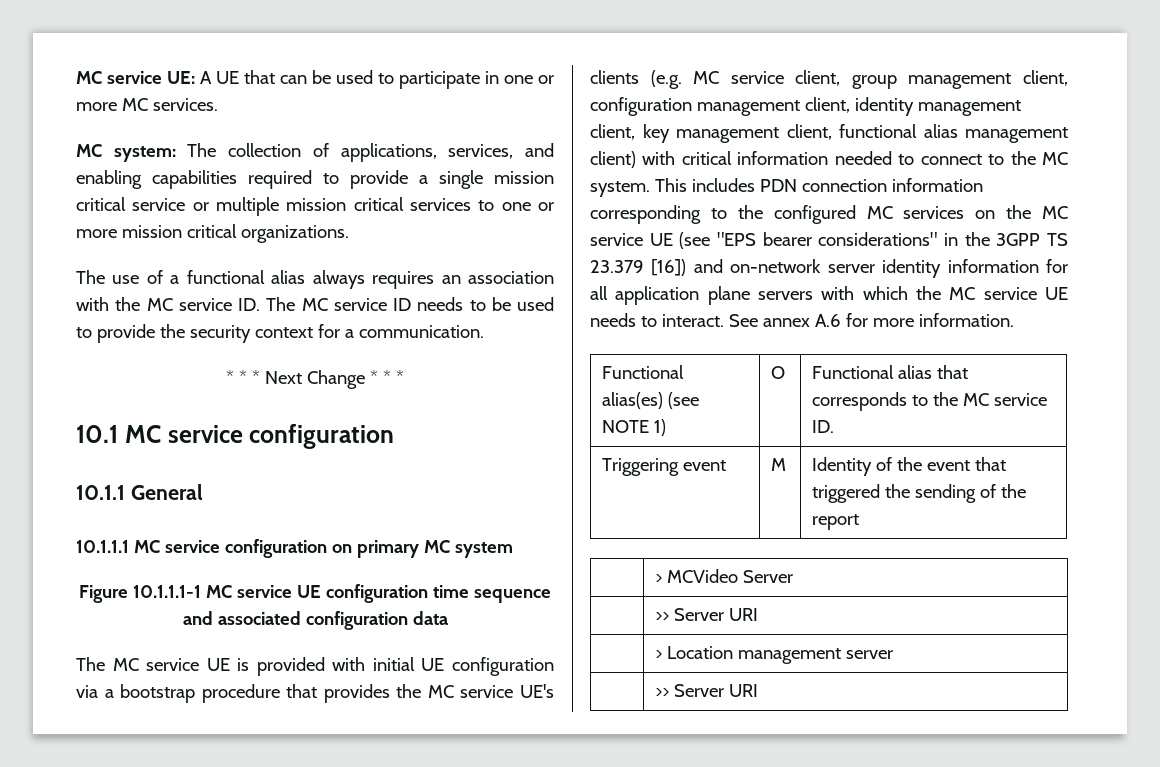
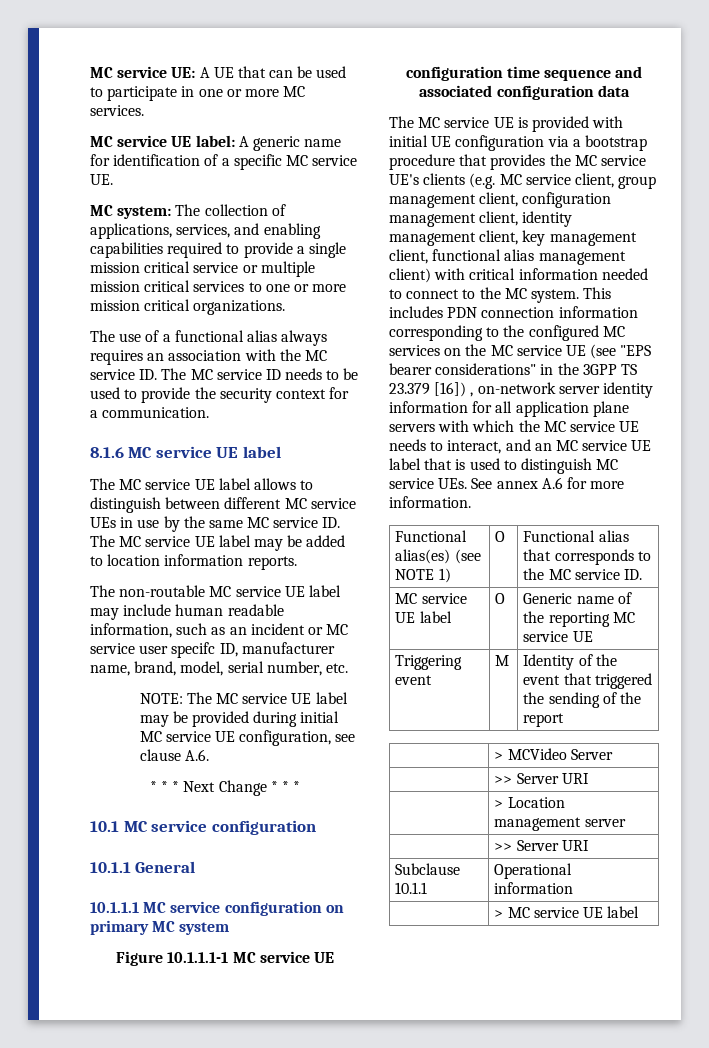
+ MC service UE label: A generic name for identification of a specific MC service UE.
+ 8.1.6 MC service UE label
+ The MC service UE label allows to distinguish between different MC service UEs in use by the same MC service ID. The MC service UE label may be added to location information reports.
+ The non-routable MC service UE label may include human readable information, such as an incident or MC service user specifc ID, manufacturer name, brand, model, serial number, etc.
+ NOTE: The MC service UE label may be provided during initial MC service UE configuration, see clause A.6.
- This includes PDN connection information corresponding to the configured MC services on the MC service UE (see "EPS bearer considerations" in the 3GPP TS 23.379 [16]) and on-network server identity information for all application plane servers with which the MC service UE needs to interact. See annex A.6 for more information.
+ This includes PDN connection information corresponding to the configured MC services on the MC service UE (see "EPS bearer considerations" in the 3GPP TS 23.379 [16]) , on-network server identity information for all application plane servers with which the MC service UE needs to interact, and an MC service UE label that is used to distinguish MC service UEs. See annex A.6 for more information.
+ MC service UE label | O | Generic name of the reporting MC service UE
+ Subclause 10.1.1 | Operational information
+ | > MC service UE label

